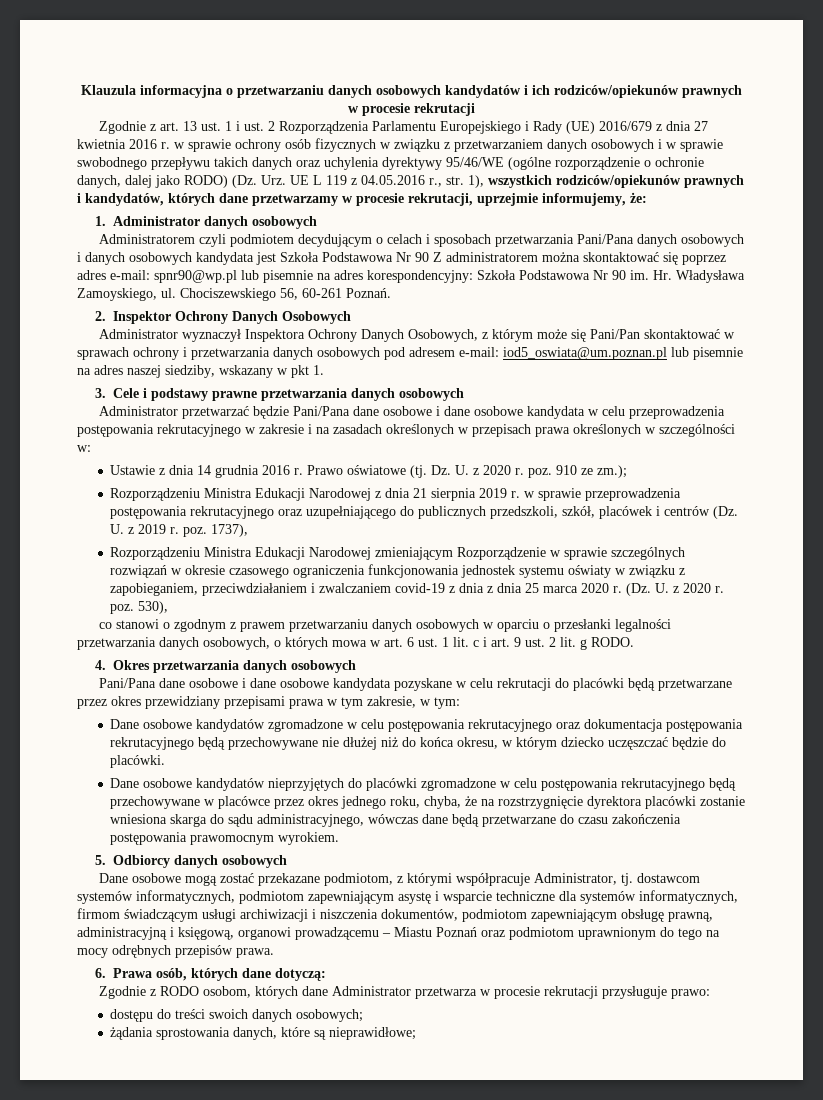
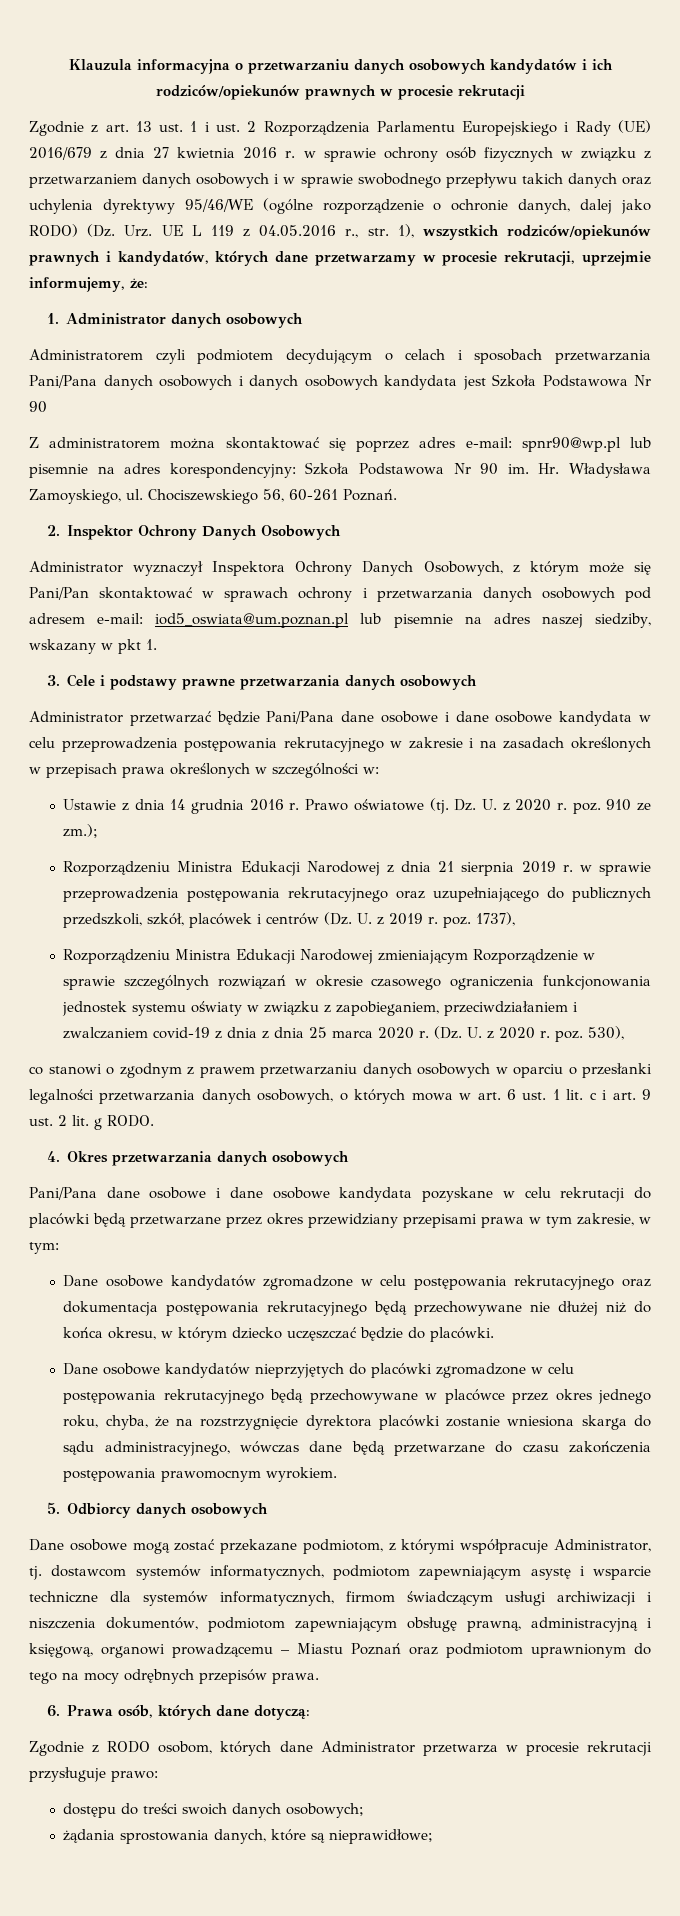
- Administratorem czyli podmiotem decydującym o celach i sposobach przetwarzania Pani/Pana danych osobowych i danych osobowych kandydata jest Szkoła Podstawowa Nr 90 Z administratorem można skontaktować się poprzez adres e-mail: spnr90@wp.pl lub pisemnie na adres korespondencyjny: Szkoła Podstawowa Nr 90 im.
+ Administratorem czyli podmiotem decydującym o celach i sposobach przetwarzania Pani/Pana danych osobowych i danych osobowych kandydata jest Szkoła Podstawowa Nr 90
+ Z administratorem można skontaktować się poprzez adres e-mail: spnr90@wp.pl lub pisemnie na adres korespondencyjny: Szkoła Podstawowa Nr 90 im.

